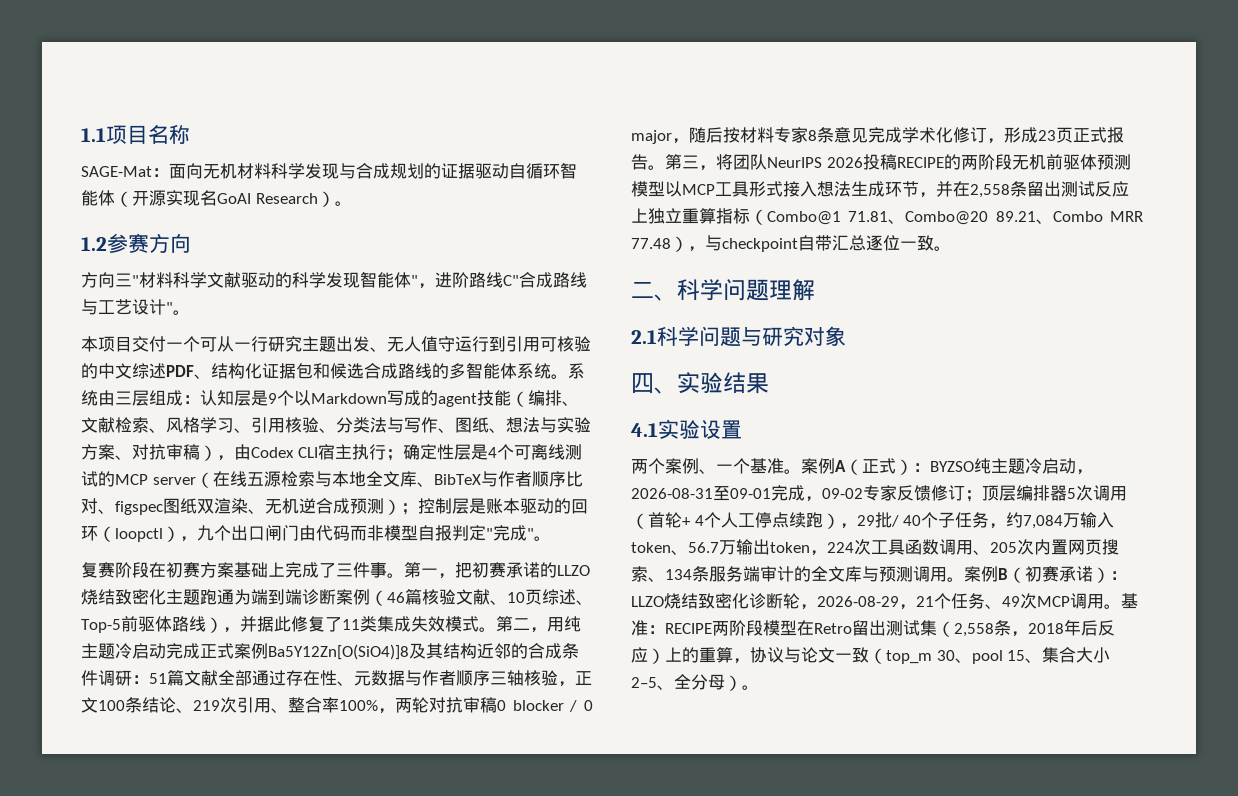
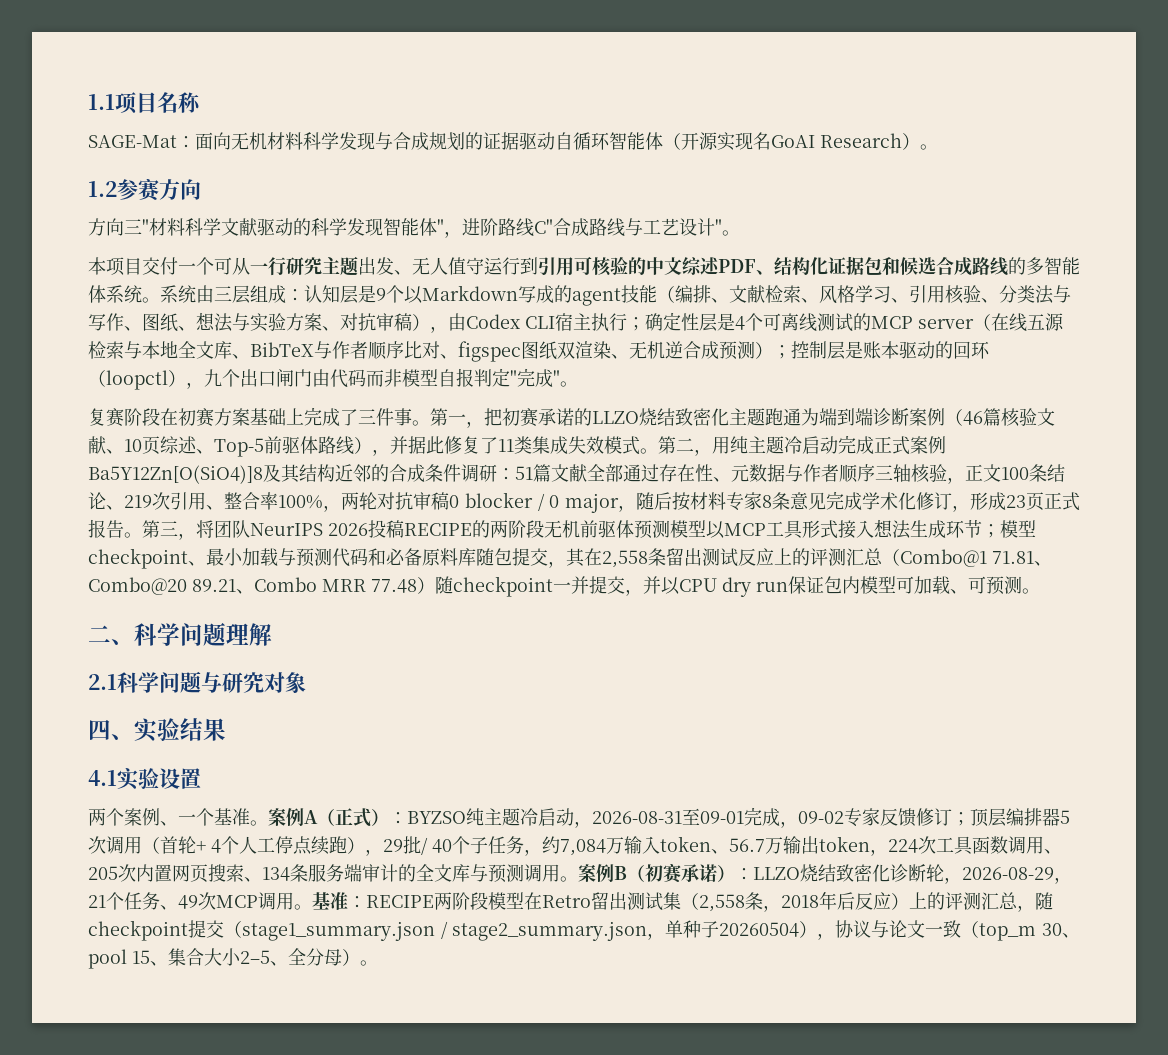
- 第三，将团队NeurIPS 2026投稿RECIPE的两阶段无机前驱体预测模型以MCP工具形式接入想法生成环节，并在2,558条留出测试反应上独立重算指标（Combo@1 71.81、Combo@20 89.21、Combo MRR 77.48），与checkpoint自带汇总逐位一致。
+ 第三，将团队NeurIPS 2026投稿RECIPE的两阶段无机前驱体预测模型以MCP工具形式接入想法生成环节；模型checkpoint、最小加载与预测代码和必备原料库随包提交，其在2,558条留出测试反应上的评测汇总（Combo@1 71.81、Combo@20 89.21、Combo MRR 77.48）随checkpoint一并提交，并以CPU dry run保证包内模型可加载、可预测。
- 基准：RECIPE两阶段模型在Retro留出测试集（2,558条，2018年后反应）上的重算，协议与论文一致（top_m 30、pool 15、集合大小2–5、全分母）。
+ 基准：RECIPE两阶段模型在Retro留出测试集（2,558条，2018年后反应）上的评测汇总，随checkpoint提交（stage1_summary.json / stage2_summary.json，单种子20260504），协议与论文一致（top_m 30、pool 15、集合大小2–5、全分母）。

